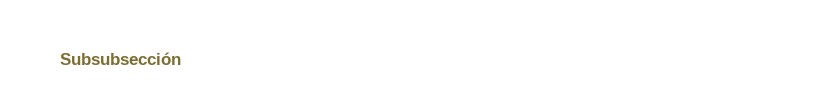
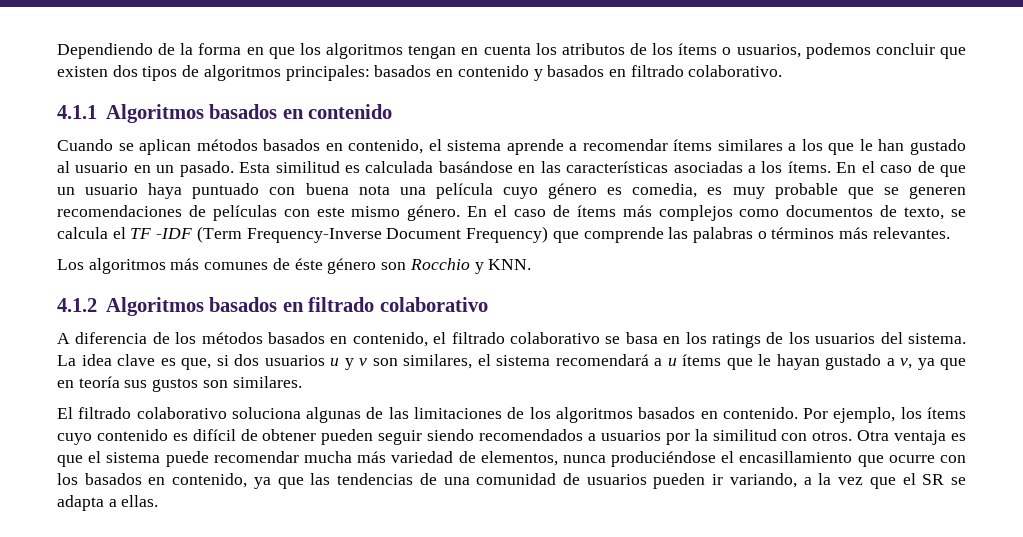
- Subsubsección
+ Dependiendo de la forma en que los algoritmos tengan en cuenta los atributos de los ítems o usuarios, podemos concluir que existen dos tipos de algoritmos principales: basados en contenido y basados en filtrado colaborativo.
+ 4.1.1 Algoritmos basados en contenido
+ Cuando se aplican métodos basados en contenido, el sistema aprende a recomendar ítems similares a los que le han gustado al usuario en un pasado. Esta similitud es calculada basándose en las características asociadas a los ítems. En el caso de que un usuario haya puntuado con buena nota una película cuyo género es comedia, es muy probable que se generen recomendaciones de películas con este mismo género. En el caso de ítems más complejos como documentos de texto, se calcula el TF -IDF (Term Frequency-Inverse Document Frequency) que comprende las palabras o términos más relevantes.
+ Los algoritmos más comunes de éste género son Rocchio y KNN.
+ 4.1.2 Algoritmos basados en filtrado colaborativo
+ A diferencia de los métodos basados en contenido, el filtrado colaborativo se basa en los ratings de los usuarios del sistema. La idea clave es que, si dos usuarios u y v son similares, el sistema recomendará a u ítems que le hayan gustado a v, ya que en teoría sus gustos son similares.
+ El filtrado colaborativo soluciona algunas de las limitaciones de los algoritmos basados en contenido. Por ejemplo, los ítems cuyo contenido es difícil de obtener pueden seguir siendo recomendados a usuarios por la similitud con otros. Otra ventaja es que el sistema puede recomendar mucha más variedad de elementos, nunca produciéndose el encasillamiento que ocurre con los basados en contenido, ya que las tendencias de una comunidad de usuarios pueden ir variando, a la vez que el SR se adapta a ellas.

